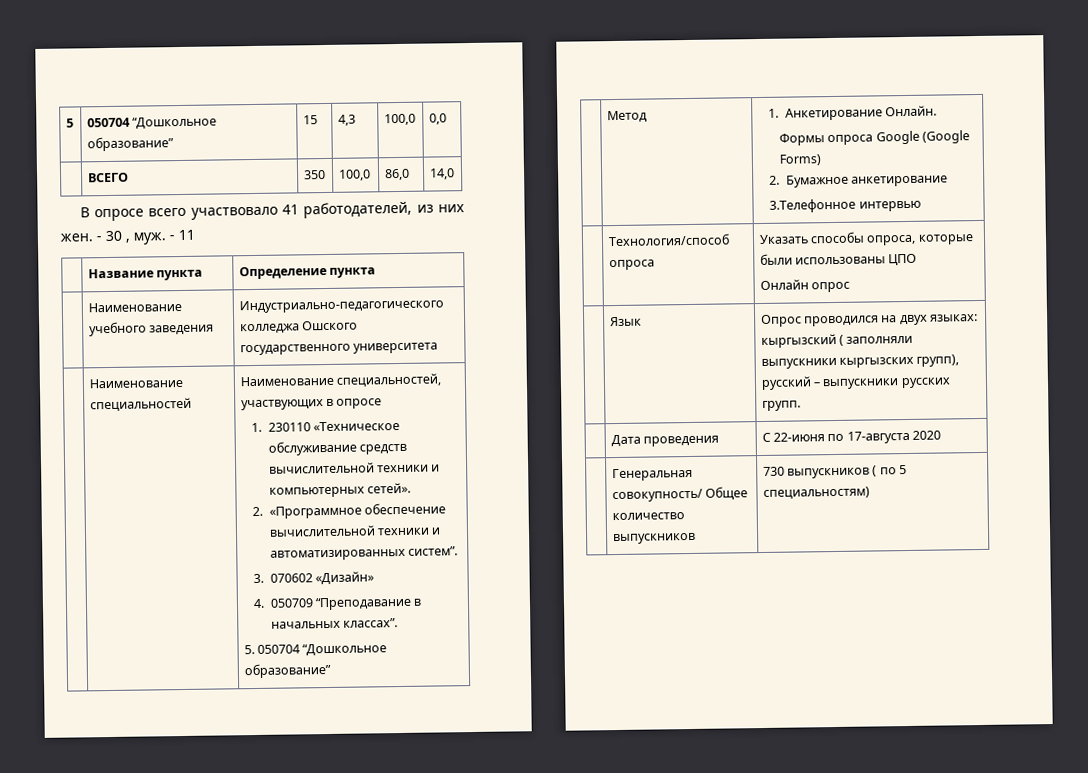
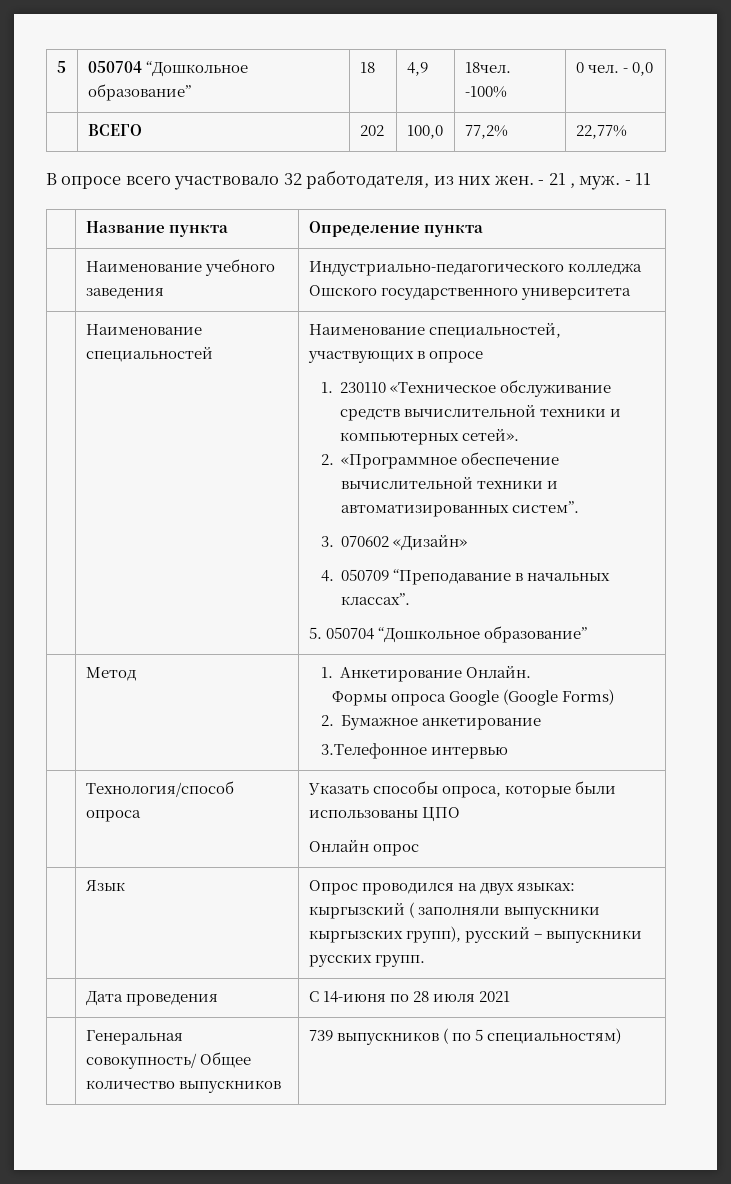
- 5 | 050704 “Дошкольное образование” | 15 | 4,3 | 100,0 | 0,0
+ 5 | 050704 “Дошкольное образование” | 18 | 4,9 | 18чел. -100% | 0 чел. - 0,0
- | ВСЕГО | 350 | 100,0 | 86,0 | 14,0
+ | ВСЕГО | 202 | 100,0 | 77,2% | 22,77%
- В опросе всего участвовало 41 работодателей, из них жен.
+ В опросе всего участвовало 32 работодателя, из них жен.
- - 30 , муж.
+ - 21 , муж.
- | Дата проведения | С 22-июня по 17-августа 2020
+ | Дата проведения | С 14-июня по 28 июля 2021
- | Генеральная совокупность/ Общее количество выпускников | 730 выпускников ( по 5 специальностям)
+ | Генеральная совокупность/ Общее количество выпускников | 739 выпускников ( по 5 специальностям)

